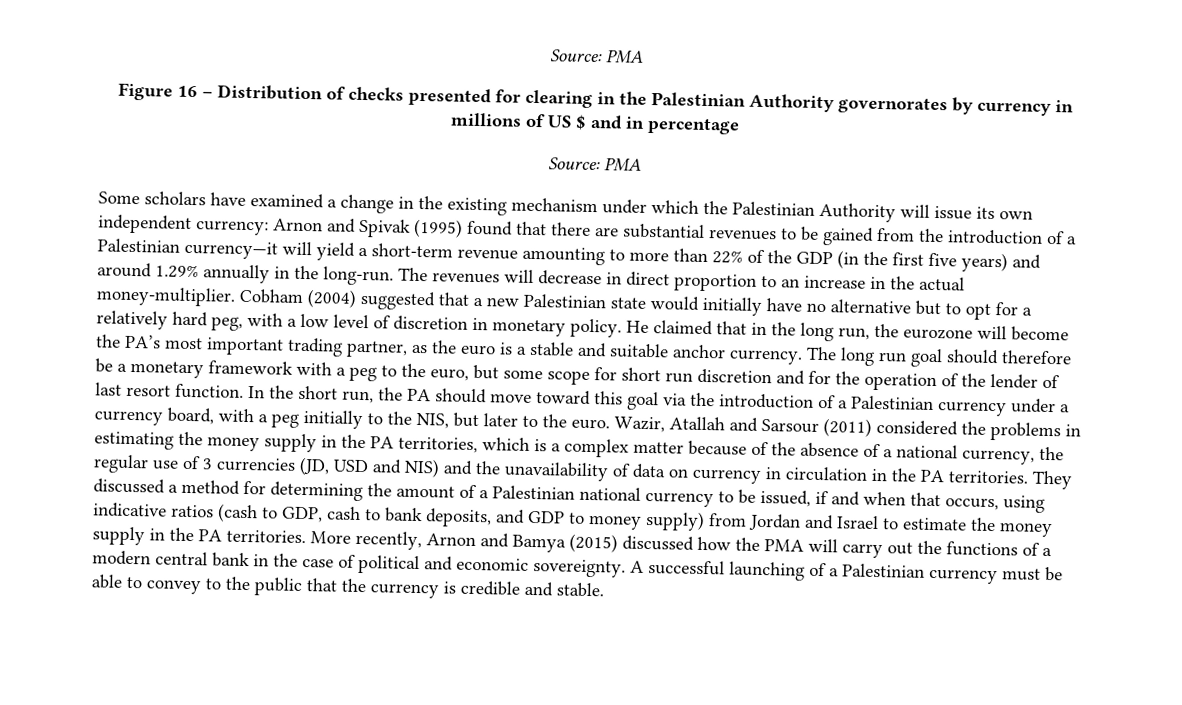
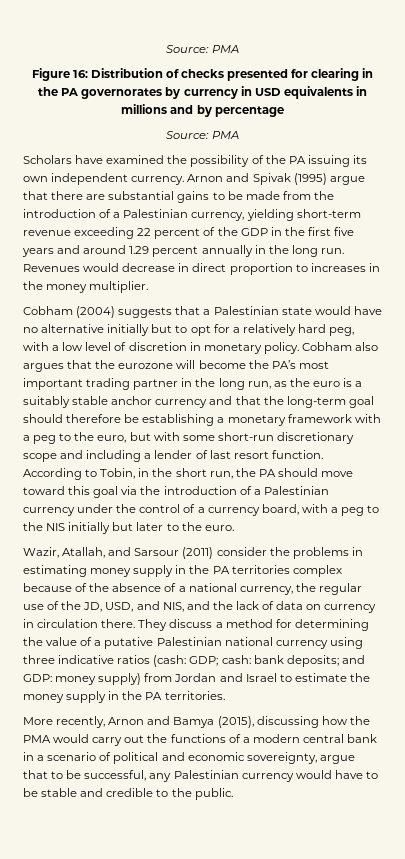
- Figure 16 – Distribution of checks presented for clearing in the Palestinian Authority governorates by currency in millions of US $ and in percentage
+ Figure 16: Distribution of checks presented for clearing in the PA governorates by currency in USD equivalents in millions and by percentage
  Source: PMA
- Some scholars have examined a change in the existing mechanism under which the Palestinian Authority will issue its own independent currency:
+ Scholars have examined the possibility of the PA issuing its own independent currency.
- Arnon and Spivak (1995) found that there are substantial revenues to be gained from the introduction of a Palestinian currency—it will yield a short-term revenue amounting to more than 22% of the GDP (in the first five years) and around 1.29% annually in the long-run. The revenues will decrease in direct proportion to an increase in the actual money-multiplier. Cobham (2004) suggested that a new Palestinian state would initially have no alternative but to opt for a relatively hard peg, with a low level of discretion in monetary policy.
+ Arnon and Spivak (1995) argue that there are substantial gains to be made from the introduction of a Palestinian currency, yielding short-term revenue exceeding 22 percent of the GDP in the first five years and around 1.29 percent annually in the long run. Revenues would decrease in direct proportion to increases in the money multiplier.
+ Cobham (2004) suggests that a Palestinian state would have no alternative initially but to opt for a relatively hard peg, with a low level of discretion in monetary policy.
- He claimed that in the long run, the eurozone will become the PA’s most important trading partner, as the euro is a stable and suitable anchor currency. The long run goal should therefore be a monetary framework with a peg to the euro, but some scope for short run discretion and for the operation of the lender of last resort function.
+ Cobham also argues that the eurozone will become the PA’s most important trading partner in the long run, as the euro is a suitably stable anchor currency and that the long-term goal should therefore be establishing a monetary framework with a peg to the euro, but with some short-run discretionary scope and including a lender of last resort function.
- In the short run, the PA should move toward this goal via the introduction of a Palestinian currency under a currency board, with a peg initially to the NIS, but later to the euro. Wazir, Atallah and Sarsour (2011) considered the problems in estimating the money supply in the PA territories, which is a complex matter because of the absence of a national currency, the regular use of 3 currencies (JD, USD and NIS) and the unavailability of data on currency in circulation in the PA territories. They discussed a method for determining the amount of a Palestinian national currency to be issued, if and when that occurs, using indicative ratios (cash to GDP, cash to bank deposits, and GDP to money supply) from Jordan and Israel to estimate the money supply in the PA territories. More recently, Arnon and Bamya (2015) discussed how the PMA will carry out the functions of a modern central bank in the case of political and economic sovereignty. A successful launching of a Palestinian currency must be able to convey to the public that the currency is credible and stable.
+ According to Tobin, in the short run, the PA should move toward this goal via the introduction of a Palestinian currency under the control of a currency board, with a peg to the NIS initially but later to the euro.
+ Wazir, Atallah, and Sarsour (2011) consider the problems in estimating money supply in the PA territories complex because of the absence of a national currency, the regular use of the JD, USD, and NIS, and the lack of data on currency in circulation there. They discuss a method for determining the value of a putative Palestinian national currency using three indicative ratios (cash: GDP; cash: bank deposits; and GDP: money supply) from Jordan and Israel to estimate the money supply in the PA territories.
+ More recently, Arnon and Bamya (2015), discussing how the PMA would carry out the functions of a modern central bank in a scenario of political and economic sovereignty, argue that to be successful, any Palestinian currency would have to be stable and credible to the public.

